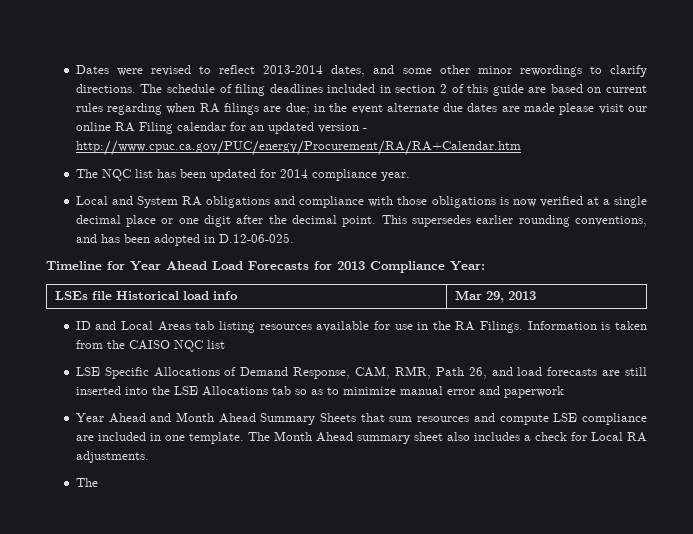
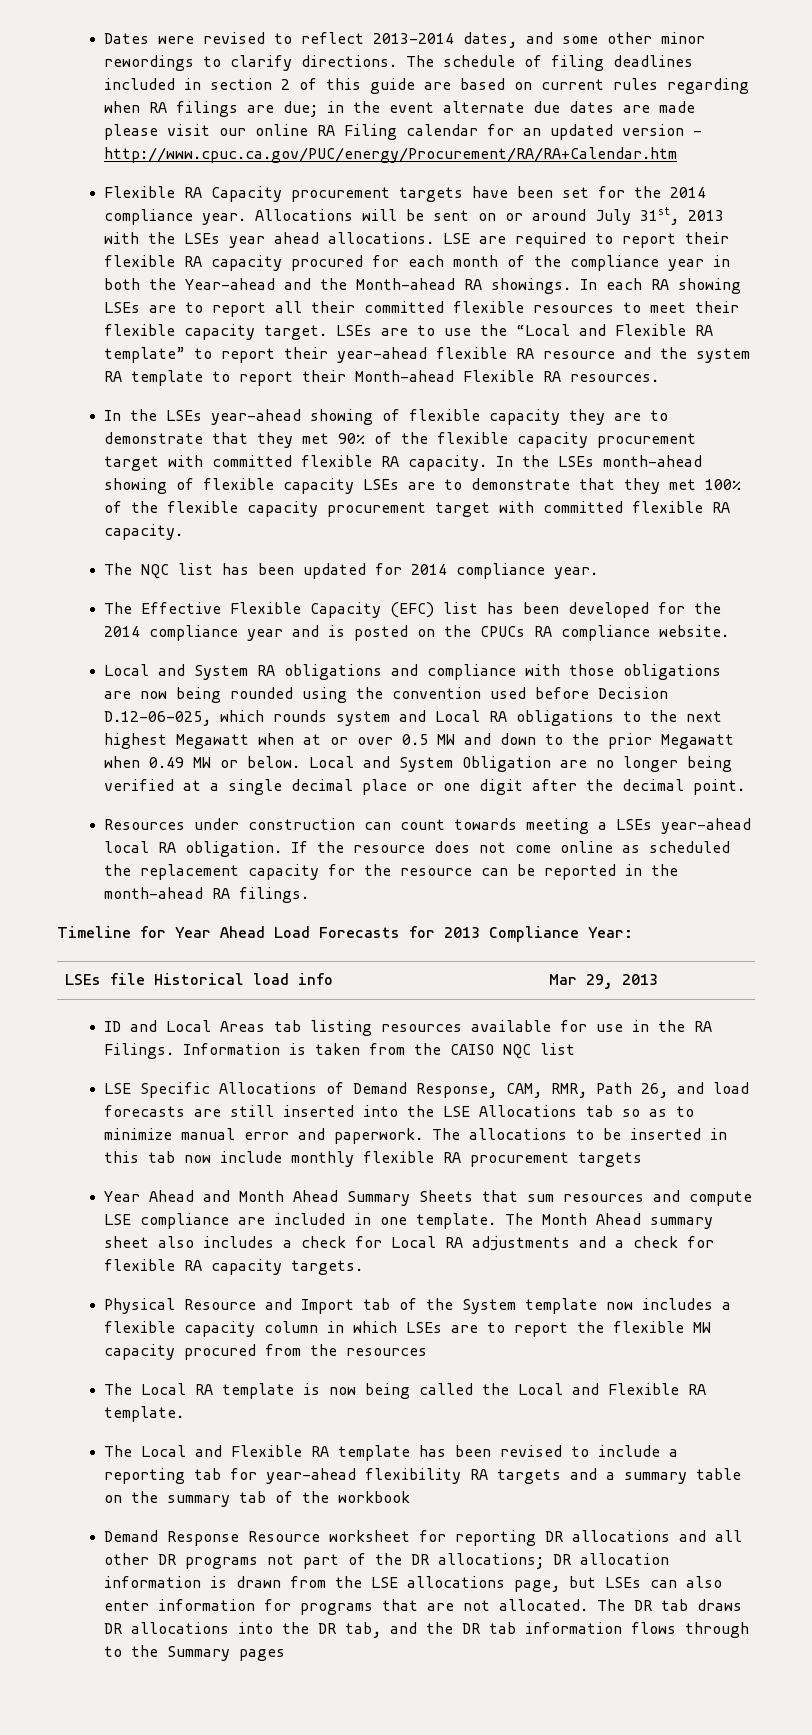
+ Flexible RA Capacity procurement targets have been set for the 2014 compliance year. Allocations will be sent on or around July 31st, 2013 with the LSEs year ahead allocations. LSE are required to report their flexible RA capacity procured for each month of the compliance year in both the Year-ahead and the Month-ahead RA showings. In each RA showing LSEs are to report all their committed flexible resources to meet their flexible capacity target. LSEs are to use the “Local and Flexible RA template” to report their year-ahead flexible RA resource and the system RA template to report their Month-ahead Flexible RA resources.
+ In the LSEs year-ahead showing of flexible capacity they are to demonstrate that they met 90% of the flexible capacity procurement target with committed flexible RA capacity. In the LSEs month-ahead showing of flexible capacity LSEs are to demonstrate that they met 100% of the flexible capacity procurement target with committed flexible RA capacity.
+ The Effective Flexible Capacity (EFC) list has been developed for the 2014 compliance year and is posted on the CPUCs RA compliance website.
- Local and System RA obligations and compliance with those obligations is now verified at a single decimal place or one digit after the decimal point. This supersedes earlier rounding conventions, and has been adopted in D.12-06-025.
+ Local and System RA obligations and compliance with those obligations are now being rounded using the convention used before Decision D.12-06-025, which rounds system and Local RA obligations to the next highest Megawatt when at or over 0.5 MW and down to the prior Megawatt when 0.49 MW or below. Local and System Obligation are no longer being verified at a single decimal place or one digit after the decimal point.
+ Resources under construction can count towards meeting a LSEs year-ahead local RA obligation. If the resource does not come online as scheduled the replacement capacity for the resource can be reported in the month-ahead RA filings.
- LSE Specific Allocations of Demand Response, CAM, RMR, Path 26, and load forecasts are still inserted into the LSE Allocations tab so as to minimize manual error and paperwork
+ LSE Specific Allocations of Demand Response, CAM, RMR, Path 26, and load forecasts are still inserted into the LSE Allocations tab so as to minimize manual error and paperwork. The allocations to be inserted in this tab now include monthly flexible RA procurement targets
- The Month Ahead summary sheet also includes a check for Local RA adjustments.
- The
+ The Month Ahead summary sheet also includes a check for Local RA adjustments and a check for flexible RA capacity targets.
+ Physical Resource and Import tab of the System template now includes a flexible capacity column in which LSEs are to report the flexible MW capacity procured from the resources
+ The Local RA template is now being called the Local and Flexible RA template.
+ The Local and Flexible RA template has been revised to include a reporting tab for year-ahead flexibility RA targets and a summary table on the summary tab of the workbook
+ Demand Response Resource worksheet for reporting DR allocations and all other DR programs not part of the DR allocations; DR allocation information is drawn from the LSE allocations page, but LSEs can also enter information for programs that are not allocated. The DR tab draws DR allocations into the DR tab, and the DR tab information flows through to the Summary pages

